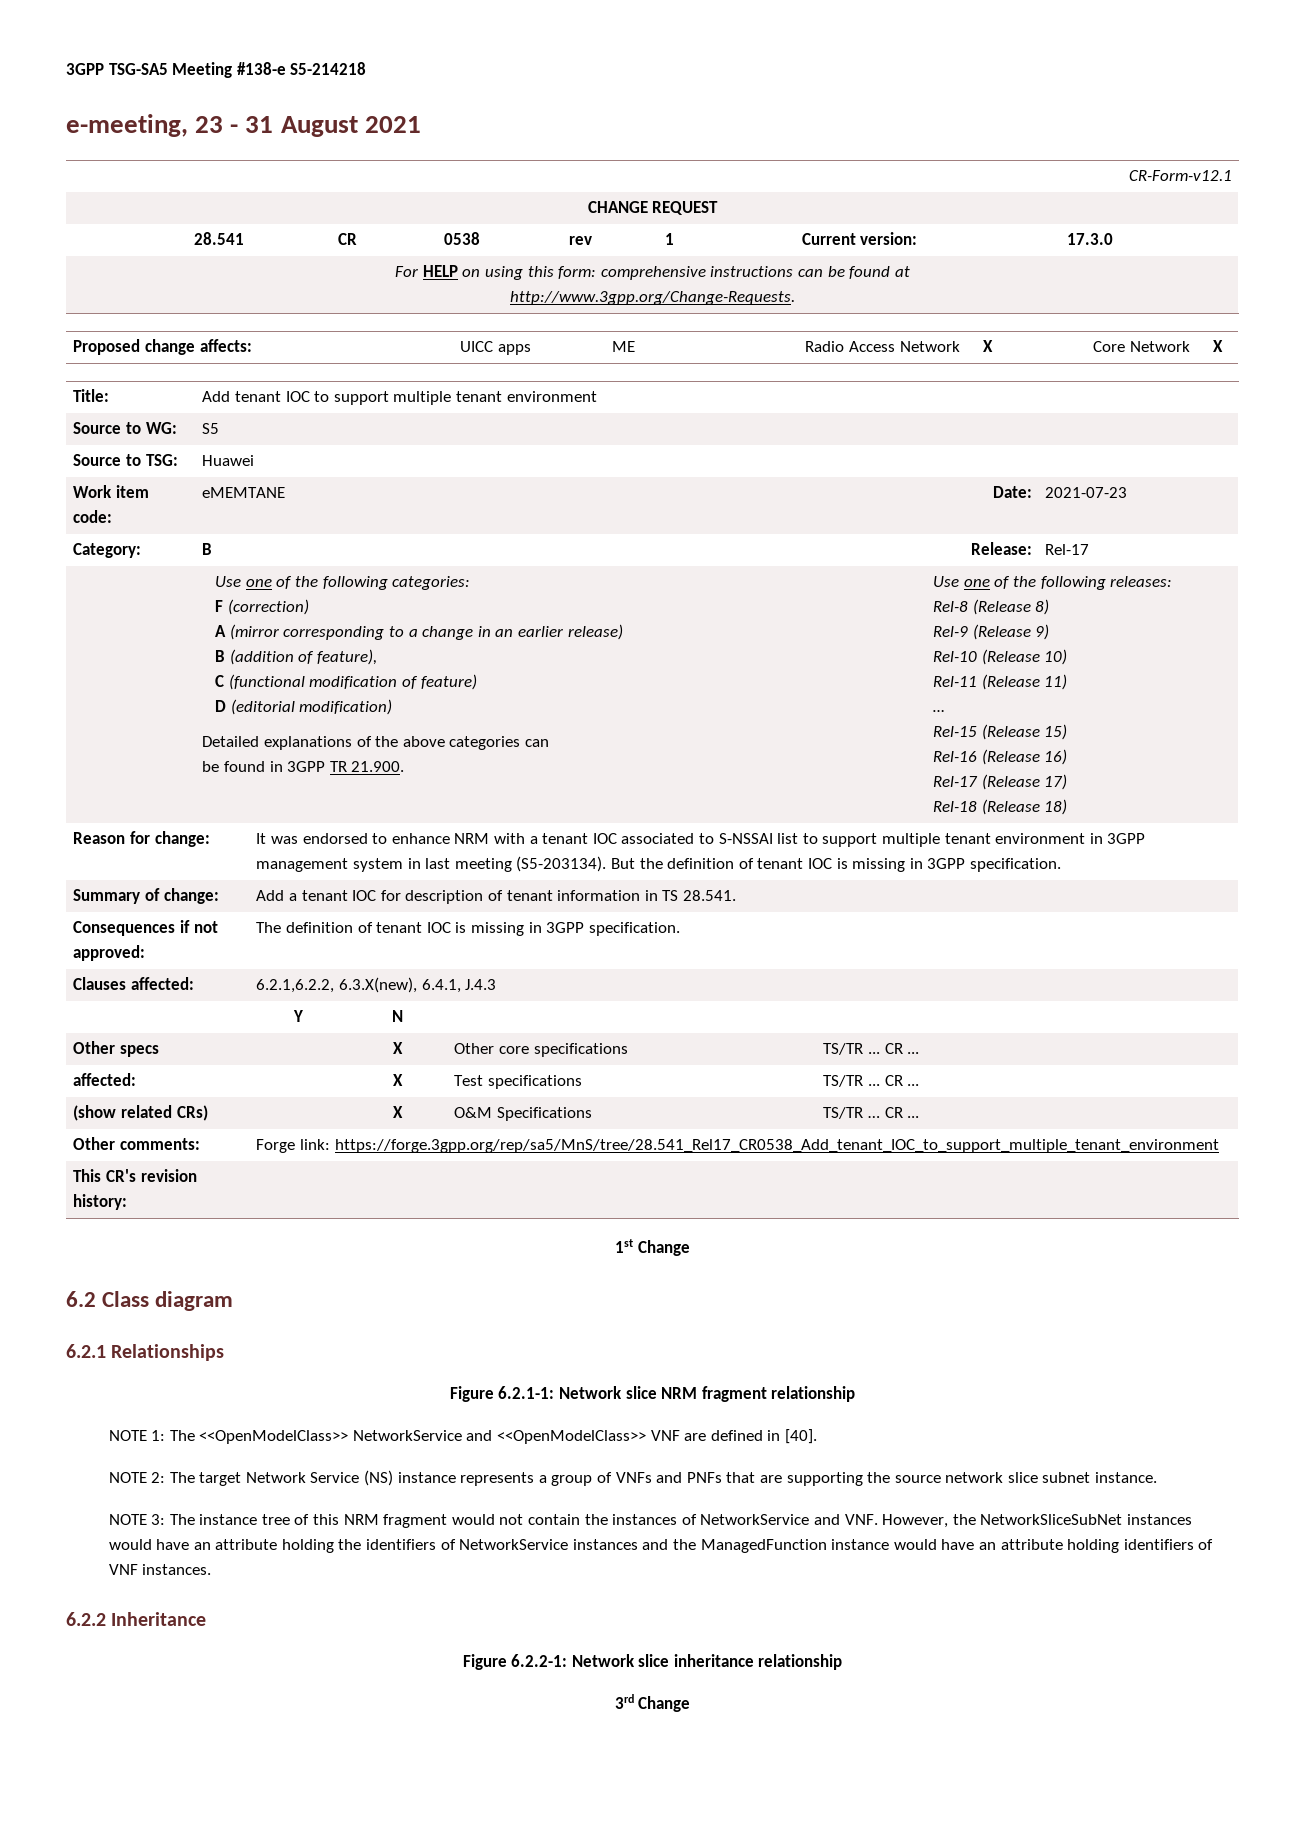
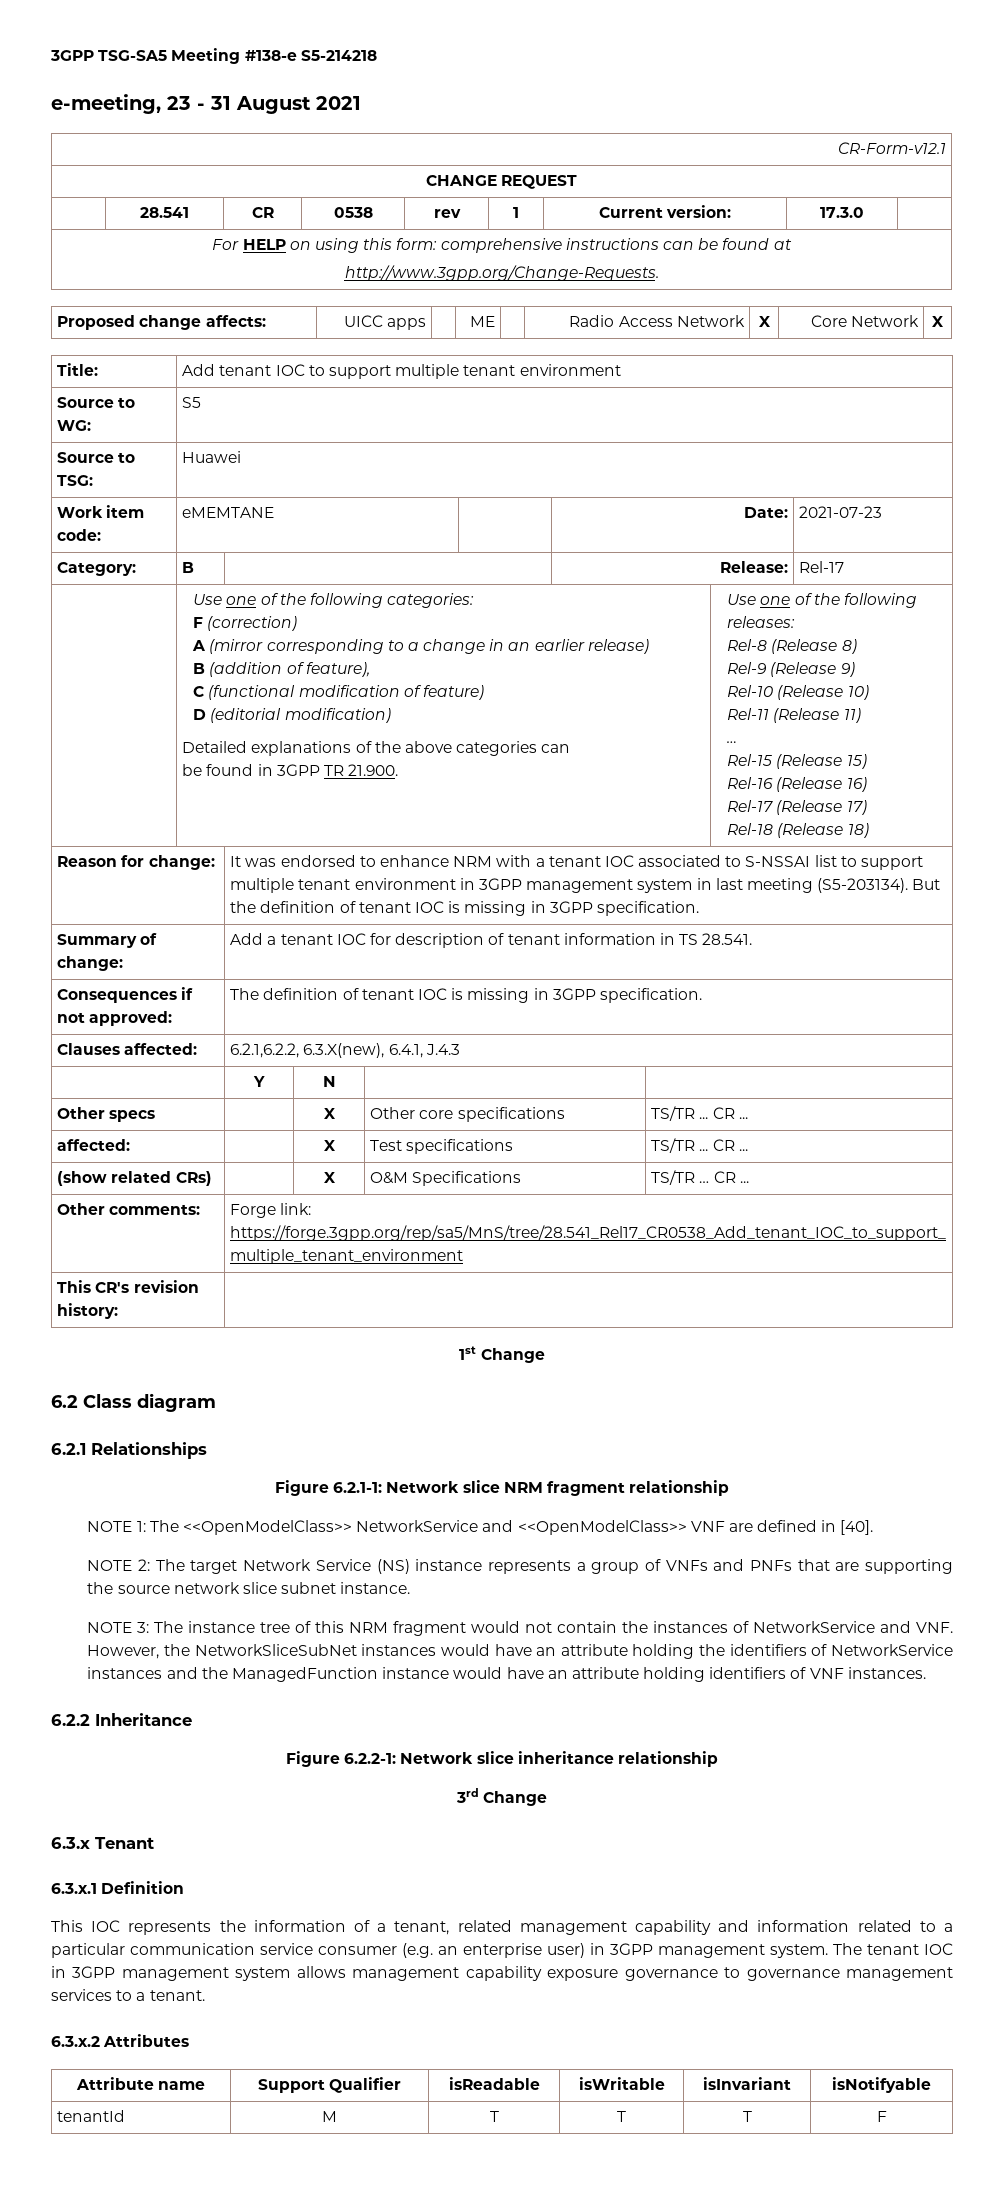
+ 6.3.x Tenant
+ 6.3.x.1 Definition
+ This IOC represents the information of a tenant, related management capability and information related to a particular communication service consumer (e.g. an enterprise user) in 3GPP management system. The tenant IOC in 3GPP management system allows management capability exposure governance to governance management services to a tenant.
+ 6.3.x.2 Attributes
+ Attribute name | Support Qualifier | isReadable | isWritable | isInvariant | isNotifyable
+ tenantId | M | T | T | T | F

